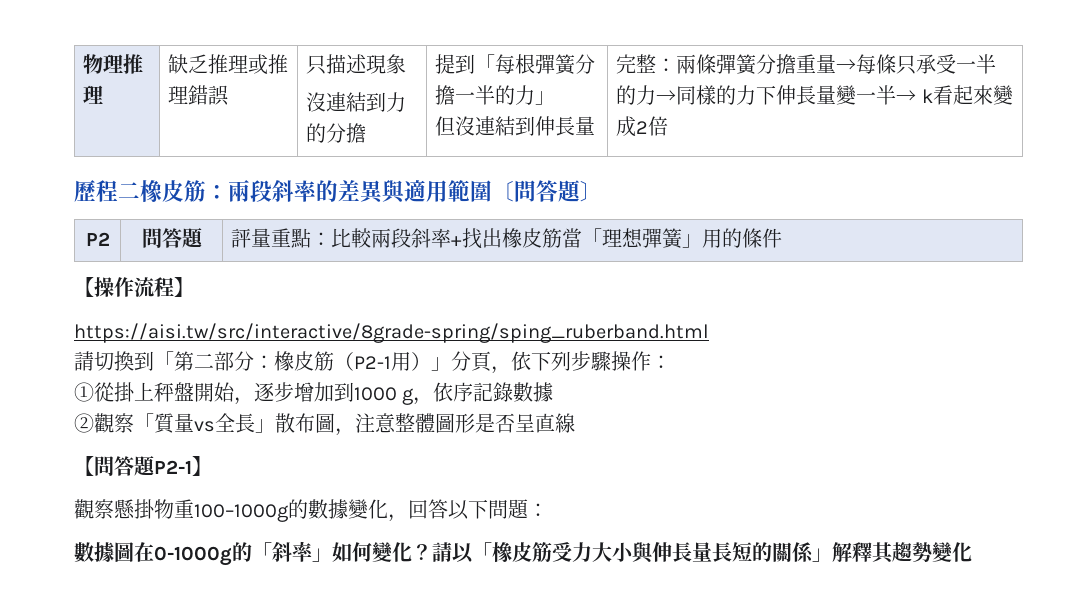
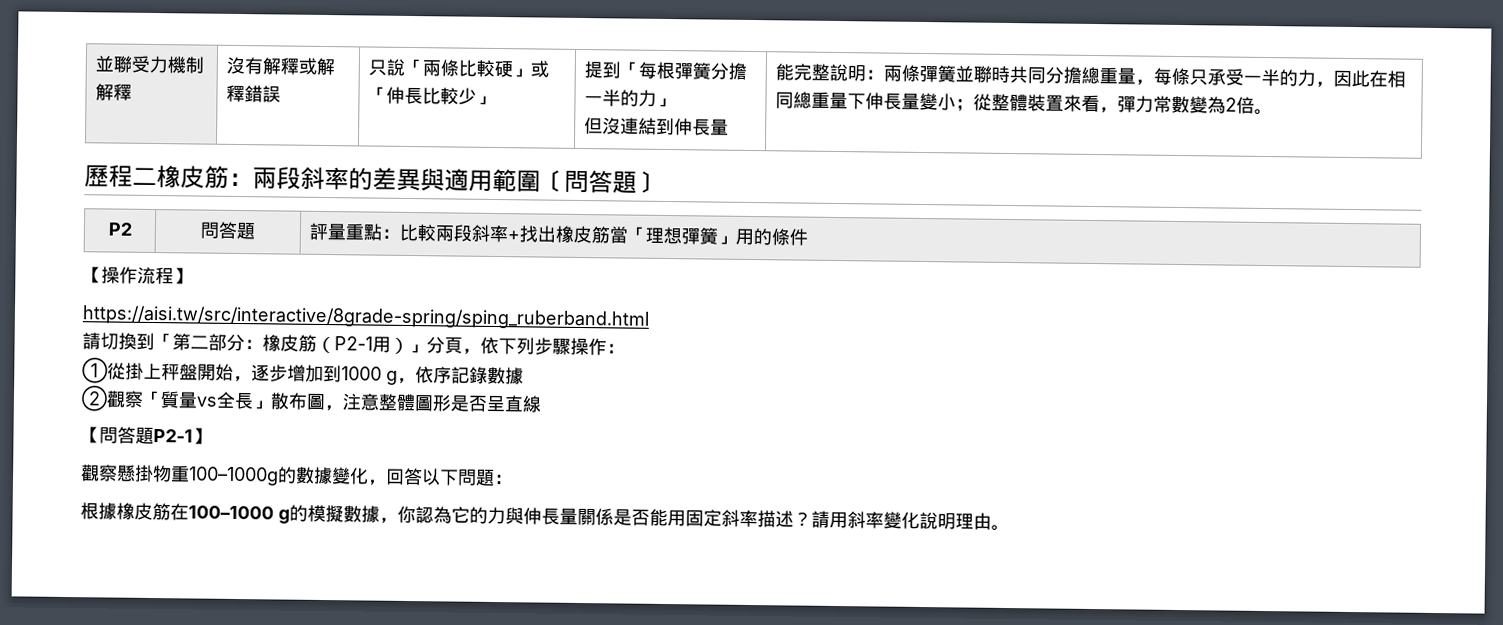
- 物理推理 | 缺乏推理或推理錯誤 | 只描述現象
- 沒連結到力的分擔
+ 並聯受力機制解釋 | 沒有解釋或解釋錯誤 | 只說「兩條比較硬」或「伸長比較少」
- 完整：兩條彈簧分擔重量→每條只承受一半的力→同樣的力下伸長量變一半→ k看起來變成2倍
+ 能完整說明：兩條彈簧並聯時共同分擔總重量，每條只承受一半的力，因此在相同總重量下伸長量變小；從整體裝置來看，彈力常數變為2倍。
- 數據圖在0-1000g的「斜率」如何變化？請以「橡皮筋受力大小與伸長量長短的關係」解釋其趨勢變化
+ 根據橡皮筋在100–1000 g的模擬數據，你認為它的力與伸長量關係是否能用固定斜率描述？請用斜率變化說明理由。

